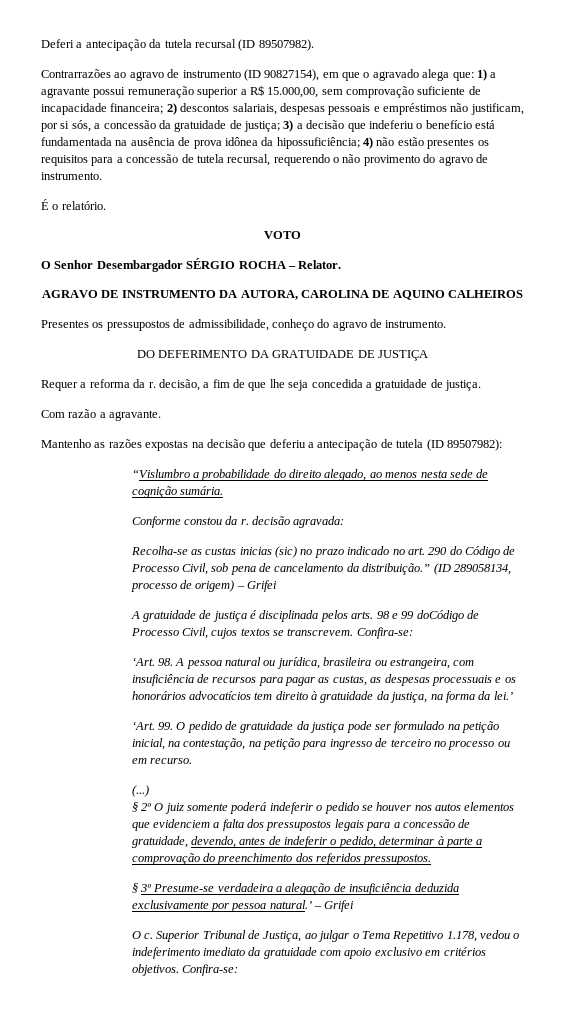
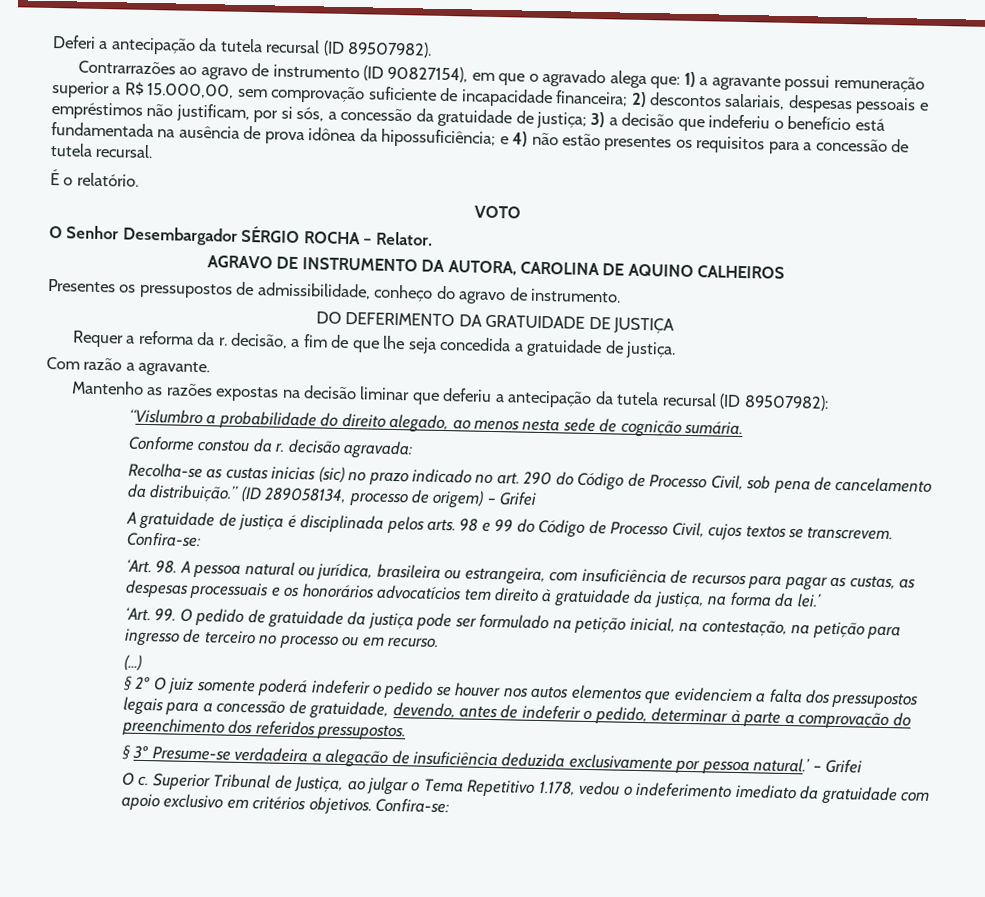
- 4) não estão presentes os requisitos para a concessão de tutela recursal, requerendo o não provimento do agravo de instrumento.
+ e 4) não estão presentes os requisitos para a concessão de tutela recursal.
- Mantenho as razões expostas na decisão que deferiu a antecipação de tutela (ID 89507982):
+ Mantenho as razões expostas na decisão liminar que deferiu a antecipação da tutela recursal (ID 89507982):
- A gratuidade de justiça é disciplinada pelos arts. 98 e 99 doCódigo de Processo Civil, cujos textos se transcrevem.
+ A gratuidade de justiça é disciplinada pelos arts. 98 e 99 do Código de Processo Civil, cujos textos se transcrevem.

